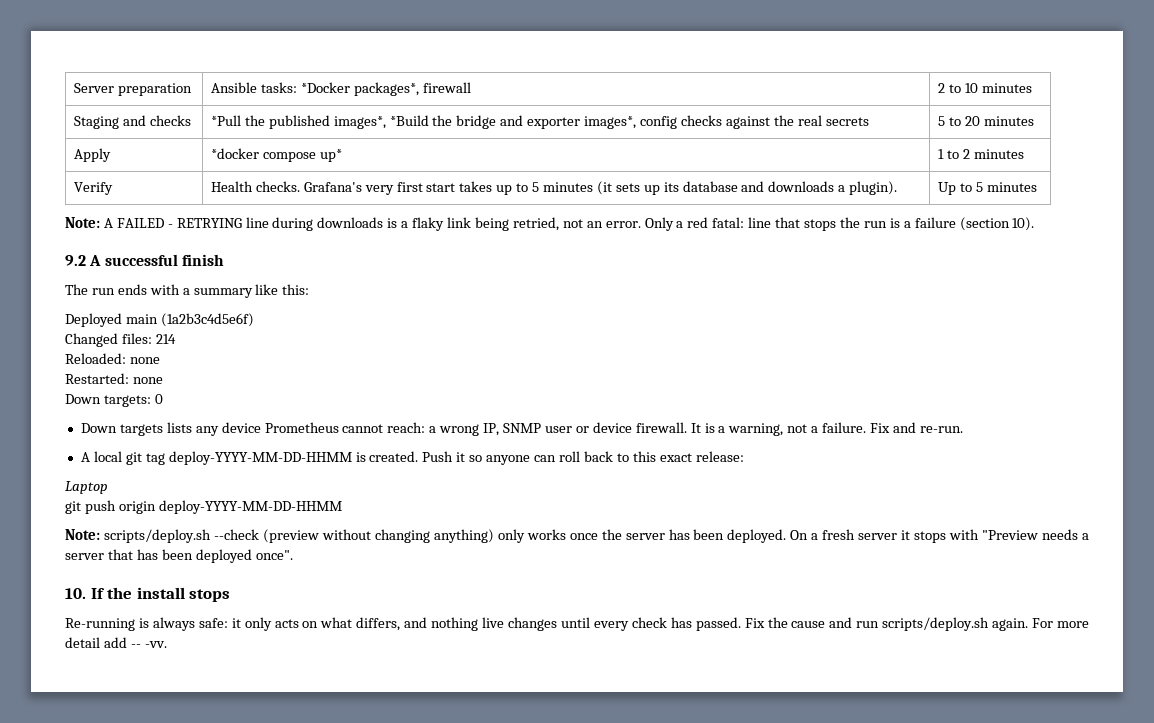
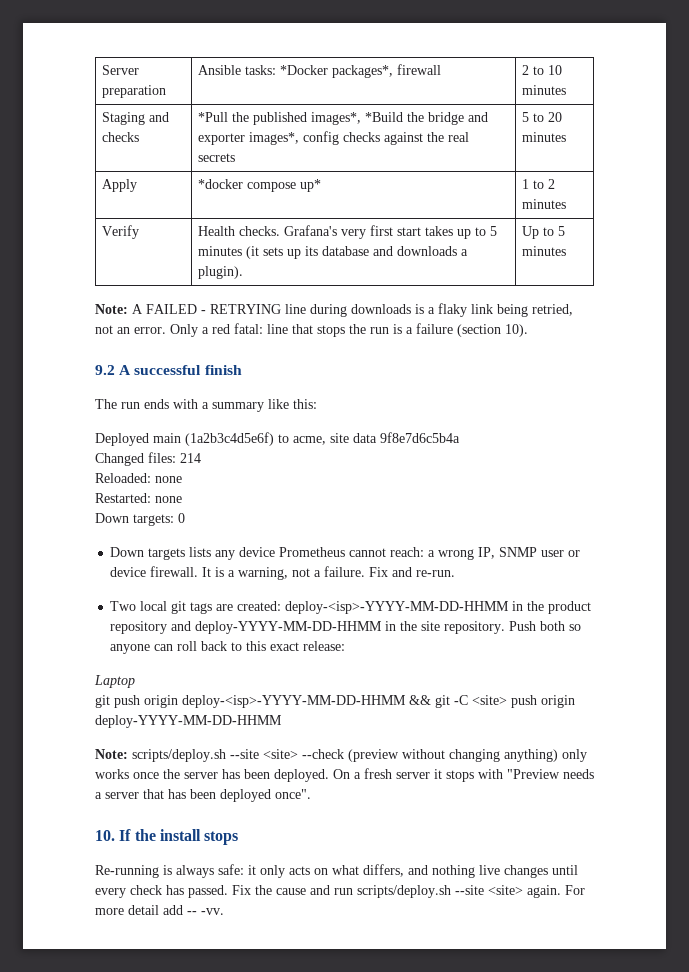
- Deployed main (1a2b3c4d5e6f)
+ Deployed main (1a2b3c4d5e6f) to acme, site data 9f8e7d6c5b4a
- A local git tag deploy-YYYY-MM-DD-HHMM is created. Push it so anyone can roll back to this exact release:
+ Two local git tags are created: deploy-<isp>-YYYY-MM-DD-HHMM in the product repository and deploy-YYYY-MM-DD-HHMM in the site repository. Push both so anyone can roll back to this exact release:
- git push origin deploy-YYYY-MM-DD-HHMM
+ git push origin deploy-<isp>-YYYY-MM-DD-HHMM && git -C <site> push origin deploy-YYYY-MM-DD-HHMM
- Note: scripts/deploy.sh --check (preview without changing anything) only works once the server has been deployed.
+ Note: scripts/deploy.sh --site <site> --check (preview without changing anything) only works once the server has been deployed.
- Fix the cause and run scripts/deploy.sh again.
+ Fix the cause and run scripts/deploy.sh --site <site> again.

